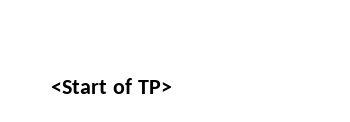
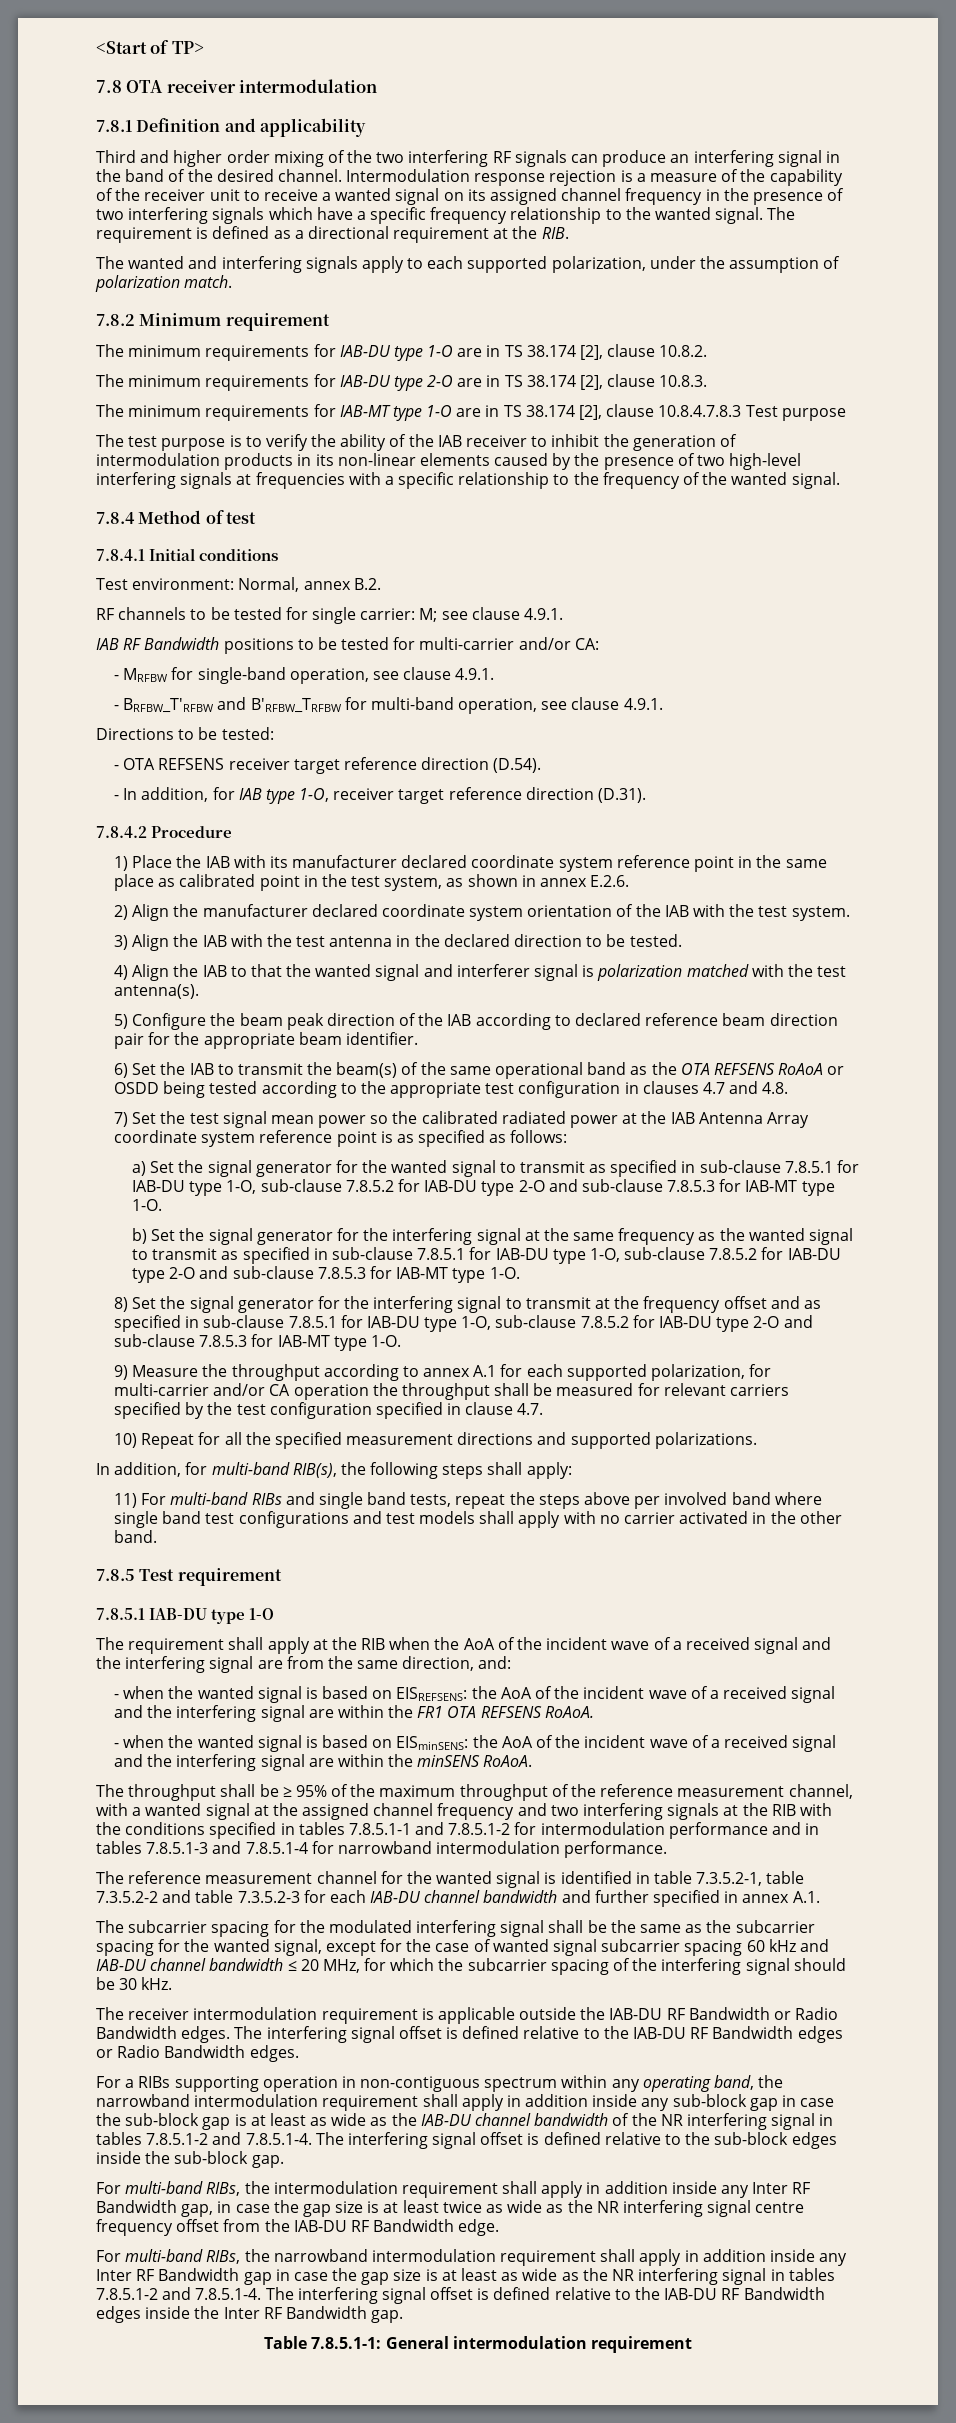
+ 7.8 OTA receiver intermodulation
+ 7.8.1 Definition and applicability
+ Third and higher order mixing of the two interfering RF signals can produce an interfering signal in the band of the desired channel. Intermodulation response rejection is a measure of the capability of the receiver unit to receive a wanted signal on its assigned channel frequency in the presence of two interfering signals which have a specific frequency relationship to the wanted signal. The requirement is defined as a directional requirement at the RIB.
+ The wanted and interfering signals apply to each supported polarization, under the assumption of polarization match.
+ 7.8.2 Minimum requirement
+ The minimum requirements for IAB-DU type 1-O are in TS 38.174 [2], clause 10.8.2.
+ The minimum requirements for IAB-DU type 2-O are in TS 38.174 [2], clause 10.8.3.
+ The minimum requirements for IAB-MT type 1-O are in TS 38.174 [2], clause 10.8.4.7.8.3 Test purpose
+ The test purpose is to verify the ability of the IAB receiver to inhibit the generation of intermodulation products in its non-linear elements caused by the presence of two high-level interfering signals at frequencies with a specific relationship to the frequency of the wanted signal.
+ 7.8.4 Method of test
+ 7.8.4.1 Initial conditions
+ Test environment: Normal, annex B.2.
+ RF channels to be tested for single carrier: M; see clause 4.9.1.
+ IAB RF Bandwidth positions to be tested for multi-carrier and/or CA:
+ - MRFBW for single-band operation, see clause 4.9.1.
+ - BRFBW_T'RFBW and B'RFBW_TRFBW for multi-band operation, see clause 4.9.1.
+ Directions to be tested:
+ - OTA REFSENS receiver target reference direction (D.54).
+ - In addition, for IAB type 1-O, receiver target reference direction (D.31).
+ 7.8.4.2 Procedure
+ 1) Place the IAB with its manufacturer declared coordinate system reference point in the same place as calibrated point in the test system, as shown in annex E.2.6.
+ 2) Align the manufacturer declared coordinate system orientation of the IAB with the test system.
+ 3) Align the IAB with the test antenna in the declared direction to be tested.
+ 4) Align the IAB to that the wanted signal and interferer signal is polarization matched with the test antenna(s).
+ 5) Configure the beam peak direction of the IAB according to declared reference beam direction pair for the appropriate beam identifier.
+ 6) Set the IAB to transmit the beam(s) of the same operational band as the OTA REFSENS RoAoA or OSDD being tested according to the appropriate test configuration in clauses 4.7 and 4.8.
+ 7) Set the test signal mean power so the calibrated radiated power at the IAB Antenna Array coordinate system reference point is as specified as follows:
+ a) Set the signal generator for the wanted signal to transmit as specified in sub-clause 7.8.5.1 for IAB-DU type 1-O, sub-clause 7.8.5.2 for IAB-DU type 2-O and sub-clause 7.8.5.3 for IAB-MT type 1-O.
+ b) Set the signal generator for the interfering signal at the same frequency as the wanted signal to transmit as specified in sub-clause 7.8.5.1 for IAB-DU type 1-O, sub-clause 7.8.5.2 for IAB-DU type 2-O and sub-clause 7.8.5.3 for IAB-MT type 1-O.
+ 8) Set the signal generator for the interfering signal to transmit at the frequency offset and as specified in sub-clause 7.8.5.1 for IAB-DU type 1-O, sub-clause 7.8.5.2 for IAB-DU type 2-O and sub-clause 7.8.5.3 for IAB-MT type 1-O.
+ 9) Measure the throughput according to annex A.1 for each supported polarization, for multi-carrier and/or CA operation the throughput shall be measured for relevant carriers specified by the test configuration specified in clause 4.7.
+ 10) Repeat for all the specified measurement directions and supported polarizations.
+ In addition, for multi-band RIB(s), the following steps shall apply:
+ 11) For multi-band RIBs and single band tests, repeat the steps above per involved band where single band test configurations and test models shall apply with no carrier activated in the other band.
+ 7.8.5 Test requirement
+ 7.8.5.1 IAB-DU type 1-O
+ The requirement shall apply at the RIB when the AoA of the incident wave of a received signal and the interfering signal are from the same direction, and:
+ - when the wanted signal is based on EISREFSENS: the AoA of the incident wave of a received signal and the interfering signal are within the FR1 OTA REFSENS RoAoA.
+ - when the wanted signal is based on EISminSENS: the AoA of the incident wave of a received signal and the interfering signal are within the minSENS RoAoA.
+ The throughput shall be ≥ 95% of the maximum throughput of the reference measurement channel, with a wanted signal at the assigned channel frequency and two interfering signals at the RIB with the conditions specified in tables 7.8.5.1-1 and 7.8.5.1-2 for intermodulation performance and in tables 7.8.5.1-3 and 7.8.5.1-4 for narrowband intermodulation performance.
+ The reference measurement channel for the wanted signal is identified in table 7.3.5.2-1, table 7.3.5.2-2 and table 7.3.5.2-3 for each IAB-DU channel bandwidth and further specified in annex A.1.
+ The subcarrier spacing for the modulated interfering signal shall be the same as the subcarrier spacing for the wanted signal, except for the case of wanted signal subcarrier spacing 60 kHz and IAB-DU channel bandwidth ≤ 20 MHz, for which the subcarrier spacing of the interfering signal should be 30 kHz.
+ The receiver intermodulation requirement is applicable outside the IAB-DU RF Bandwidth or Radio Bandwidth edges. The interfering signal offset is defined relative to the IAB-DU RF Bandwidth edges or Radio Bandwidth edges.
+ For a RIBs supporting operation in non-contiguous spectrum within any operating band, the narrowband intermodulation requirement shall apply in addition inside any sub-block gap in case the sub-block gap is at least as wide as the IAB-DU channel bandwidth of the NR interfering signal in tables 7.8.5.1-2 and 7.8.5.1-4. The interfering signal offset is defined relative to the sub-block edges inside the sub-block gap.
+ For multi-band RIBs, the intermodulation requirement shall apply in addition inside any Inter RF Bandwidth gap, in case the gap size is at least twice as wide as the NR interfering signal centre frequency offset from the IAB-DU RF Bandwidth edge.
+ For multi-band RIBs, the narrowband intermodulation requirement shall apply in addition inside any Inter RF Bandwidth gap in case the gap size is at least as wide as the NR interfering signal in tables 7.8.5.1-2 and 7.8.5.1-4. The interfering signal offset is defined relative to the IAB-DU RF Bandwidth edges inside the Inter RF Bandwidth gap.
+ Table 7.8.5.1-1: General intermodulation requirement

